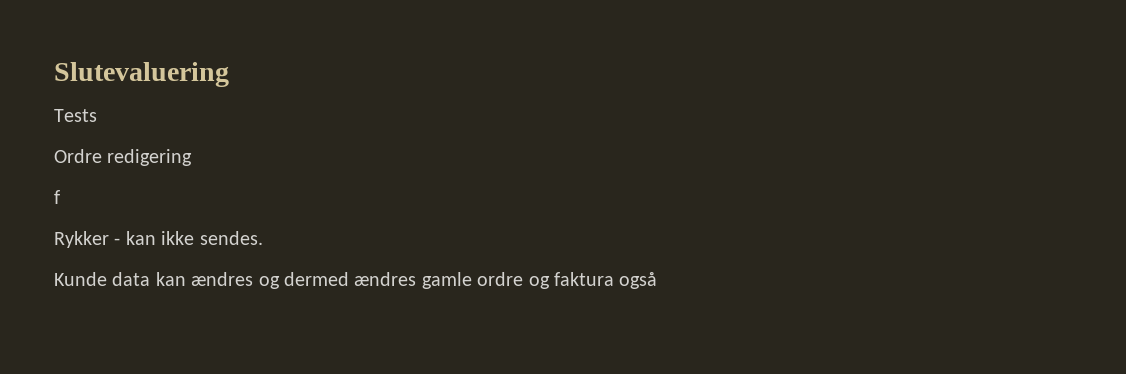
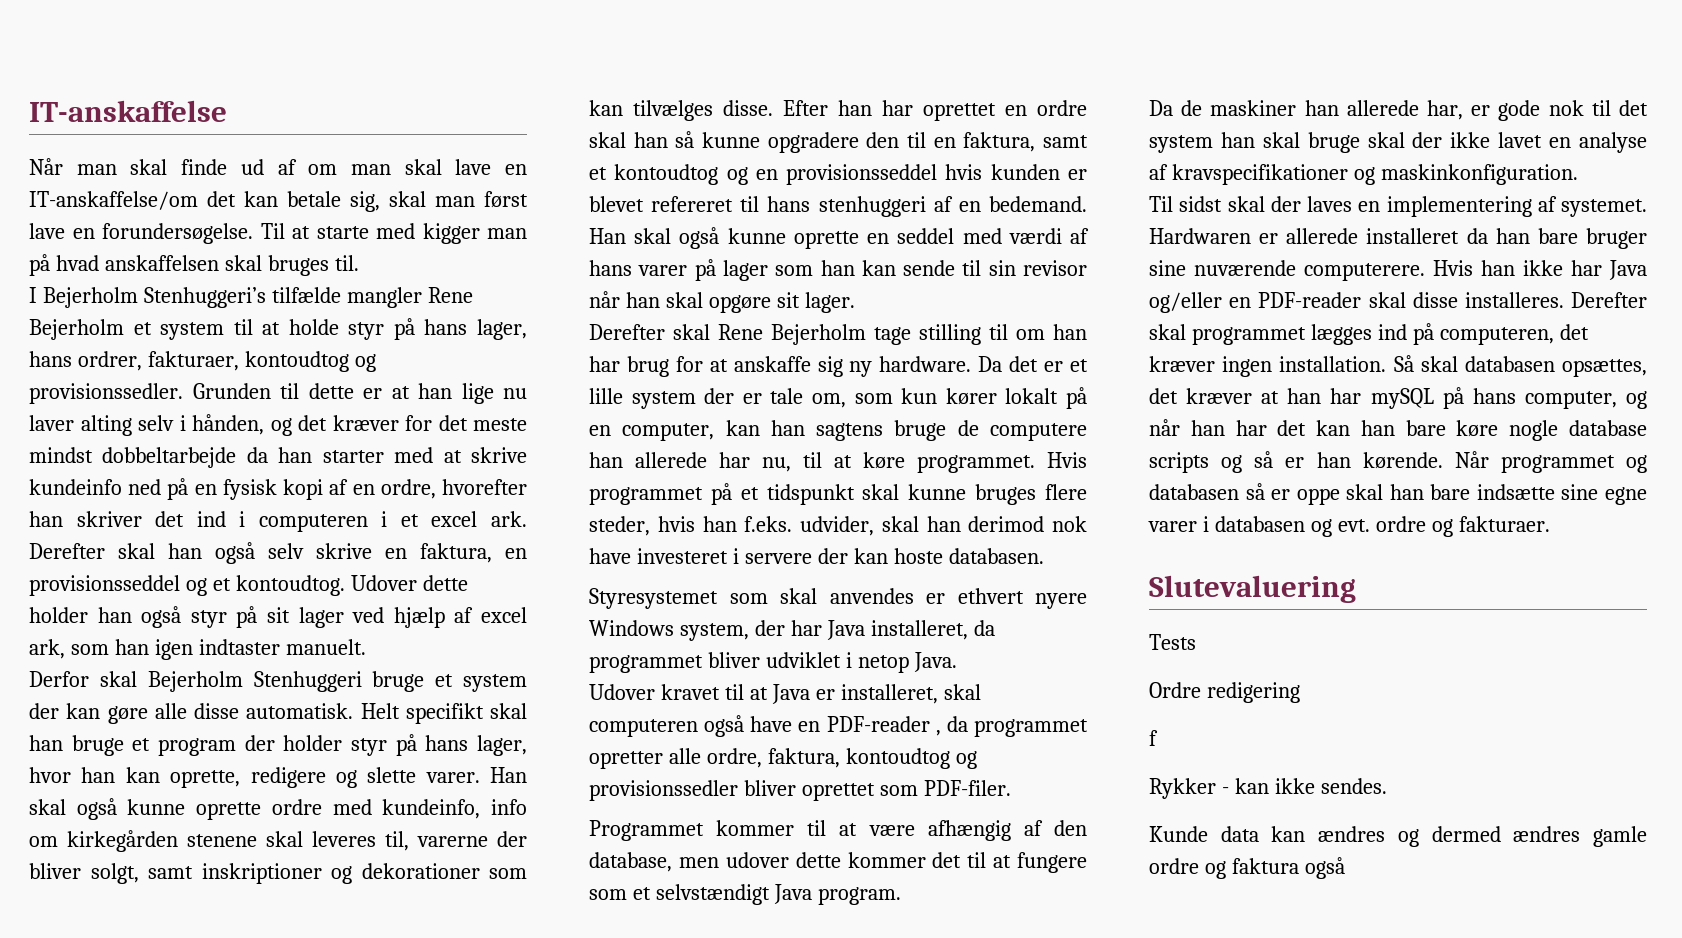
+ IT-anskaffelse
+ Når man skal finde ud af om man skal lave en IT-anskaffelse/om det kan betale sig, skal man først lave en forundersøgelse. Til at starte med kigger man på hvad anskaffelsen skal bruges til.
+ I Bejerholm Stenhuggeri’s tilfælde mangler Rene Bejerholm et system til at holde styr på hans lager, hans ordrer, fakturaer, kontoudtog og provisionssedler. Grunden til dette er at han lige nu laver alting selv i hånden, og det kræver for det meste mindst dobbeltarbejde da han starter med at skrive kundeinfo ned på en fysisk kopi af en ordre, hvorefter han skriver det ind i computeren i et excel ark. Derefter skal han også selv skrive en faktura, en provisionsseddel og et kontoudtog. Udover dette holder han også styr på sit lager ved hjælp af excel ark, som han igen indtaster manuelt.
+ Derfor skal Bejerholm Stenhuggeri bruge et system der kan gøre alle disse automatisk. Helt specifikt skal han bruge et program der holder styr på hans lager, hvor han kan oprette, redigere og slette varer. Han skal også kunne oprette ordre med kundeinfo, info om kirkegården stenene skal leveres til, varerne der bliver solgt, samt inskriptioner og dekorationer som kan tilvælges disse. Efter han har oprettet en ordre skal han så kunne opgradere den til en faktura, samt et kontoudtog og en provisionsseddel hvis kunden er blevet refereret til hans stenhuggeri af en bedemand. Han skal også kunne oprette en seddel med værdi af hans varer på lager som han kan sende til sin revisor når han skal opgøre sit lager.
+ Derefter skal Rene Bejerholm tage stilling til om han har brug for at anskaffe sig ny hardware. Da det er et lille system der er tale om, som kun kører lokalt på en computer, kan han sagtens bruge de computere han allerede har nu, til at køre programmet. Hvis programmet på et tidspunkt skal kunne bruges flere steder, hvis han f.eks. udvider, skal han derimod nok have investeret i servere der kan hoste databasen.
+ Styresystemet som skal anvendes er ethvert nyere Windows system, der har Java installeret, da programmet bliver udviklet i netop Java.
+ Udover kravet til at Java er installeret, skal computeren også have en PDF-reader , da programmet opretter alle ordre, faktura, kontoudtog og provisionssedler bliver oprettet som PDF-filer.
+ Programmet kommer til at være afhængig af den database, men udover dette kommer det til at fungere som et selvstændigt Java program.
+ Da de maskiner han allerede har, er gode nok til det system han skal bruge skal der ikke lavet en analyse af kravspecifikationer og maskinkonfiguration.
+ Til sidst skal der laves en implementering af systemet. Hardwaren er allerede installeret da han bare bruger sine nuværende computerere. Hvis han ikke har Java og/eller en PDF-reader skal disse installeres. Derefter skal programmet lægges ind på computeren, det kræver ingen installation. Så skal databasen opsættes, det kræver at han har mySQL på hans computer, og når han har det kan han bare køre nogle database scripts og så er han kørende. Når programmet og databasen så er oppe skal han bare indsætte sine egne varer i databasen og evt. ordre og fakturaer.

